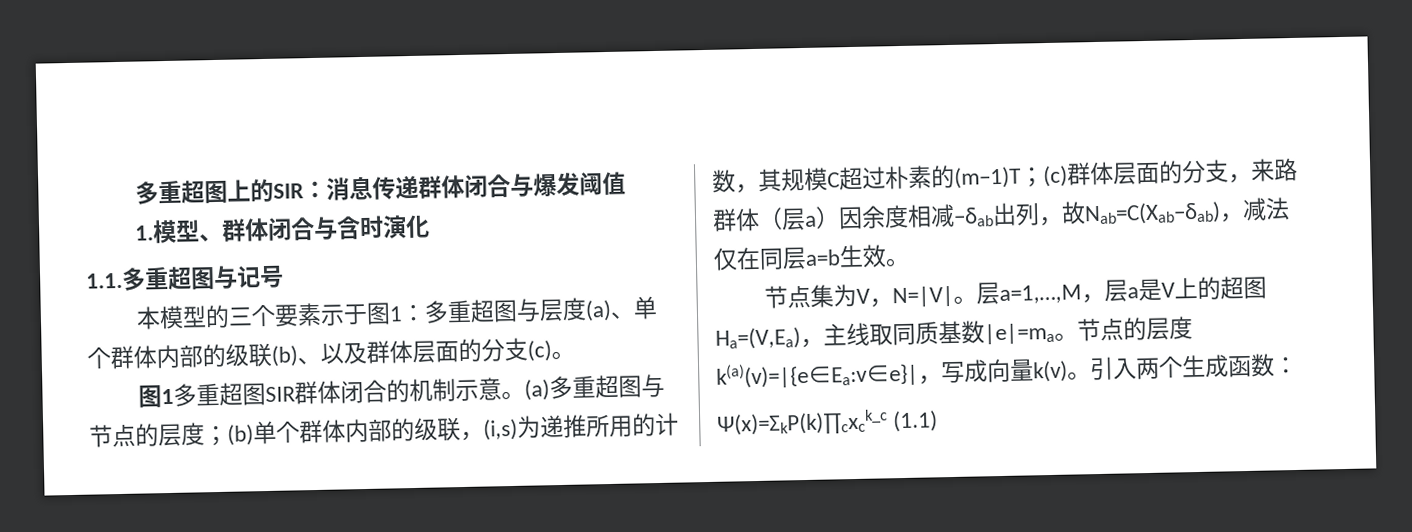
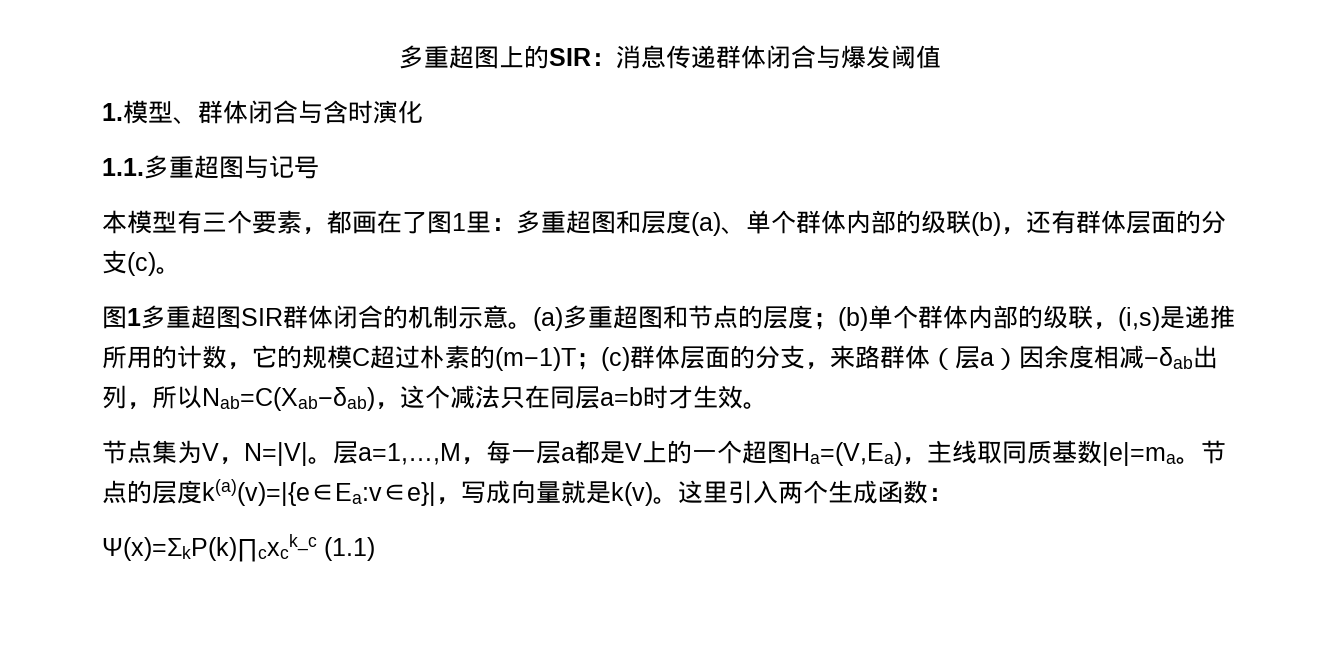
- 本模型的三个要素示于图1：多重超图与层度(a)、单个群体内部的级联(b)、以及群体层面的分支(c)。
+ 本模型有三个要素，都画在了图1里：多重超图和层度(a)、单个群体内部的级联(b)，还有群体层面的分支(c)。
- (a)多重超图与节点的层度；(b)单个群体内部的级联，(i,s)为递推所用的计数，其规模C超过朴素的(m−1)T；(c)群体层面的分支，来路群体（层a）因余度相减−δab出列，故Nab=C(Xab−δab)，减法仅在同层a=b生效。
+ (a)多重超图和节点的层度；(b)单个群体内部的级联，(i,s)是递推所用的计数，它的规模C超过朴素的(m−1)T；(c)群体层面的分支，来路群体（层a）因余度相减−δab出列，所以Nab=C(Xab−δab)，这个减法只在同层a=b时才生效。
- 层a=1,…,M，层a是V上的超图Ha=(V,Ea)，主线取同质基数|e|=ma。
+ 层a=1,…,M，每一层a都是V上的一个超图Ha=(V,Ea)，主线取同质基数|e|=ma。
- 节点的层度k(a)(v)=|{e∈Ea:v∈e}|，写成向量k(v)。引入两个生成函数：
+ 节点的层度k(a)(v)=|{e∈Ea:v∈e}|，写成向量就是k(v)。这里引入两个生成函数：

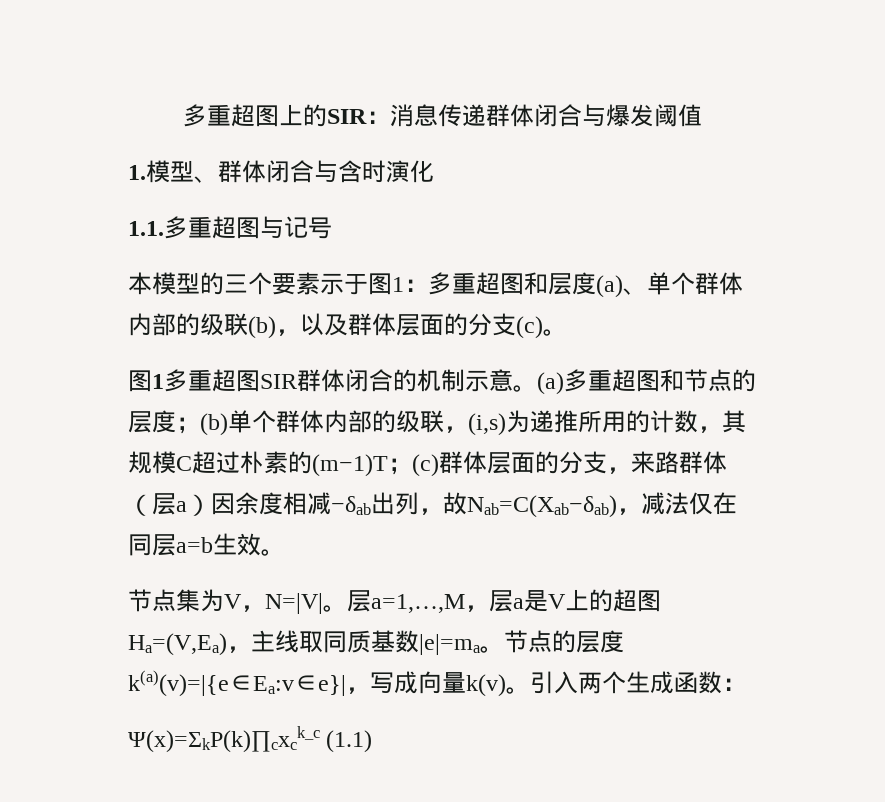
- 本模型有三个要素，都画在了图1里：多重超图和层度(a)、单个群体内部的级联(b)，还有群体层面的分支(c)。
+ 本模型的三个要素示于图1：多重超图和层度(a)、单个群体内部的级联(b)，以及群体层面的分支(c)。
- (a)多重超图和节点的层度；(b)单个群体内部的级联，(i,s)是递推所用的计数，它的规模C超过朴素的(m−1)T；(c)群体层面的分支，来路群体（层a）因余度相减−δab出列，所以Nab=C(Xab−δab)，这个减法只在同层a=b时才生效。
+ (a)多重超图和节点的层度；(b)单个群体内部的级联，(i,s)为递推所用的计数，其规模C超过朴素的(m−1)T；(c)群体层面的分支，来路群体（层a）因余度相减−δab出列，故Nab=C(Xab−δab)，减法仅在同层a=b生效。
- 层a=1,…,M，每一层a都是V上的一个超图Ha=(V,Ea)，主线取同质基数|e|=ma。
+ 层a=1,…,M，层a是V上的超图Ha=(V,Ea)，主线取同质基数|e|=ma。
- 节点的层度k(a)(v)=|{e∈Ea:v∈e}|，写成向量就是k(v)。这里引入两个生成函数：
+ 节点的层度k(a)(v)=|{e∈Ea:v∈e}|，写成向量k(v)。引入两个生成函数：

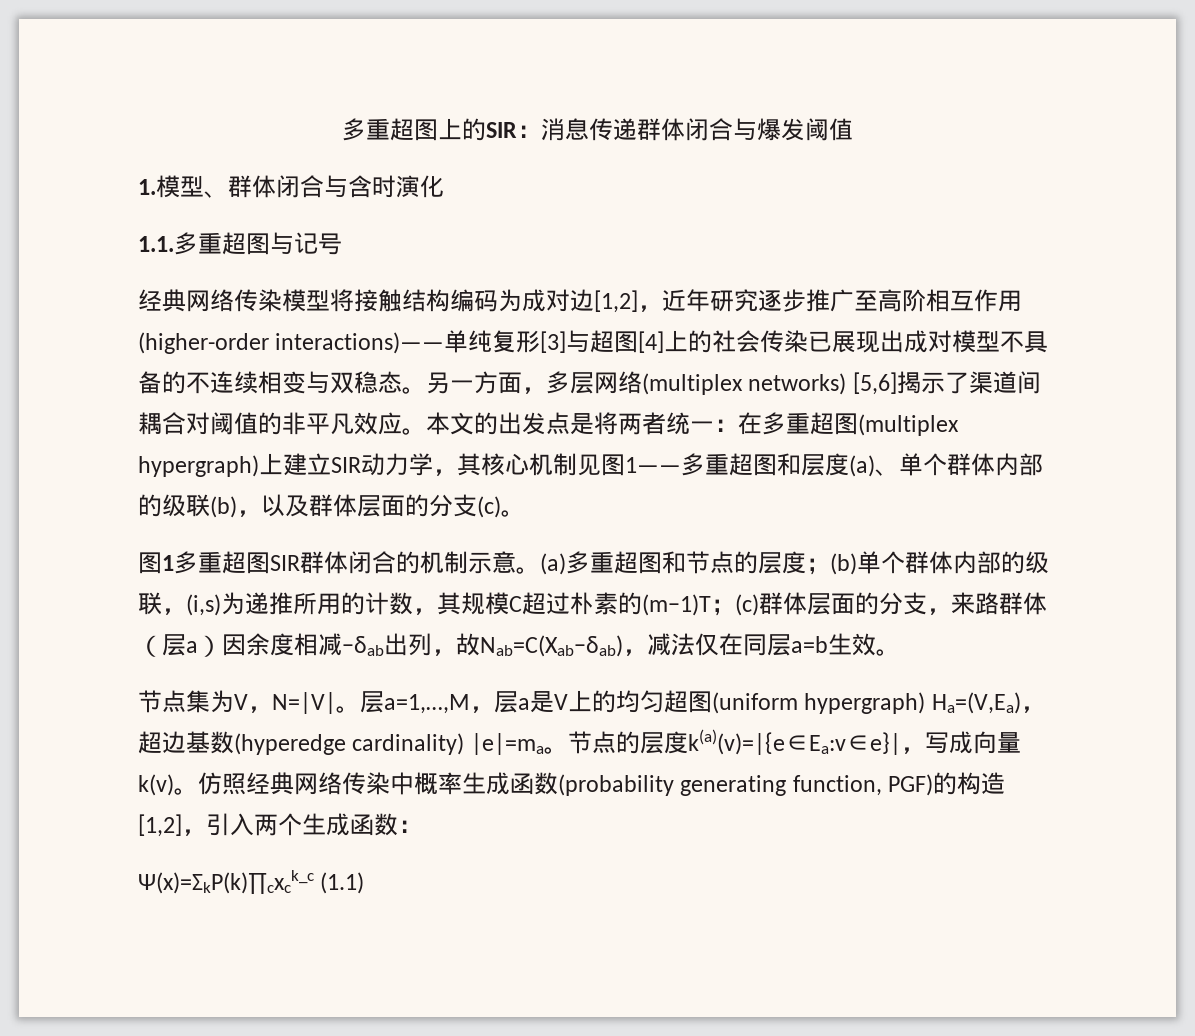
- 本模型的三个要素示于图1：多重超图和层度(a)、单个群体内部的级联(b)，以及群体层面的分支(c)。
+ 经典网络传染模型将接触结构编码为成对边[1,2]，近年研究逐步推广至高阶相互作用(higher-order interactions)——单纯复形[3]与超图[4]上的社会传染已展现出成对模型不具备的不连续相变与双稳态。另一方面，多层网络(multiplex networks) [5,6]揭示了渠道间耦合对阈值的非平凡效应。本文的出发点是将两者统一：在多重超图(multiplex hypergraph)上建立SIR动力学，其核心机制见图1——多重超图和层度(a)、单个群体内部的级联(b)，以及群体层面的分支(c)。
- 层a=1,…,M，层a是V上的超图Ha=(V,Ea)，主线取同质基数|e|=ma。
+ 层a=1,…,M，层a是V上的均匀超图(uniform hypergraph) Ha=(V,Ea)，超边基数(hyperedge cardinality) |e|=ma。
- 引入两个生成函数：
+ 仿照经典网络传染中概率生成函数(probability generating function, PGF)的构造[1,2]，引入两个生成函数：

